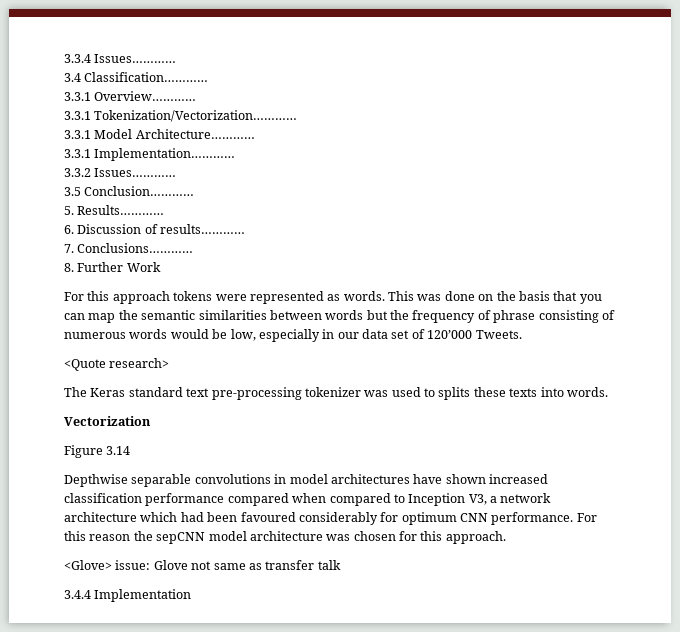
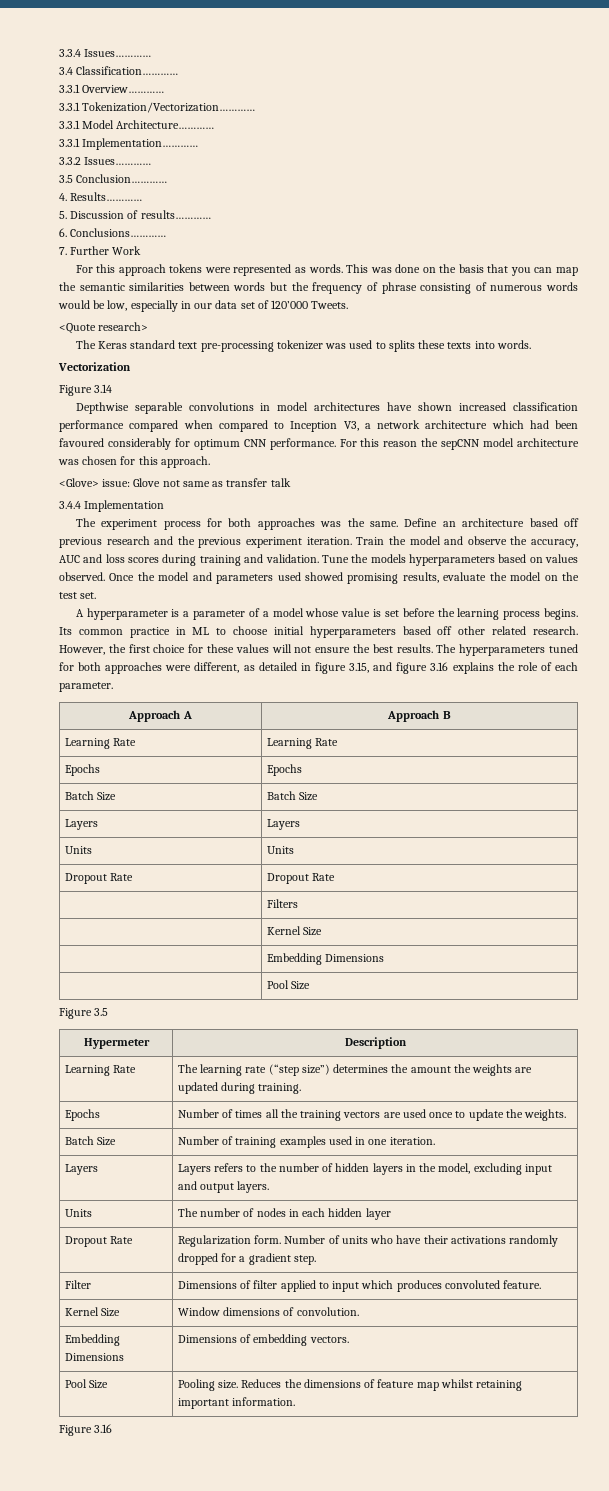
- 5. Results…………
+ 4. Results…………
- 6. Discussion of results…………
+ 5. Discussion of results…………
- 7. Conclusions…………
+ 6. Conclusions…………
- 8. Further Work
+ 7. Further Work
+ The experiment process for both approaches was the same. Define an architecture based off previous research and the previous experiment iteration. Train the model and observe the accuracy, AUC and loss scores during training and validation. Tune the models hyperparameters based on values observed. Once the model and parameters used showed promising results, evaluate the model on the test set.
+ A hyperparameter is a parameter of a model whose value is set before the learning process begins. Its common practice in ML to choose initial hyperparameters based off other related research. However, the first choice for these values will not ensure the best results. The hyperparameters tuned for both approaches were different, as detailed in figure 3.15, and figure 3.16 explains the role of each parameter.
+ Approach A | Approach B
+ Learning Rate | Learning Rate
+ Epochs | Epochs
+ Batch Size | Batch Size
+ Layers | Layers
+ Units | Units
+ Dropout Rate | Dropout Rate
+ | Filters
+ | Kernel Size
+ | Embedding Dimensions
+ | Pool Size
+ Figure 3.5
+ Hypermeter | Description
+ Learning Rate | The learning rate (“step size”) determines the amount the weights are updated during training.
+ Epochs | Number of times all the training vectors are used once to update the weights.
+ Batch Size | Number of training examples used in one iteration.
+ Layers | Layers refers to the number of hidden layers in the model, excluding input and output layers.
+ Units | The number of nodes in each hidden layer
+ Dropout Rate | Regularization form. Number of units who have their activations randomly dropped for a gradient step.
+ Filter | Dimensions of filter applied to input which produces convoluted feature.
+ Kernel Size | Window dimensions of convolution.
+ Embedding Dimensions | Dimensions of embedding vectors.
+ Pool Size | Pooling size. Reduces the dimensions of feature map whilst retaining important information.
+ Figure 3.16

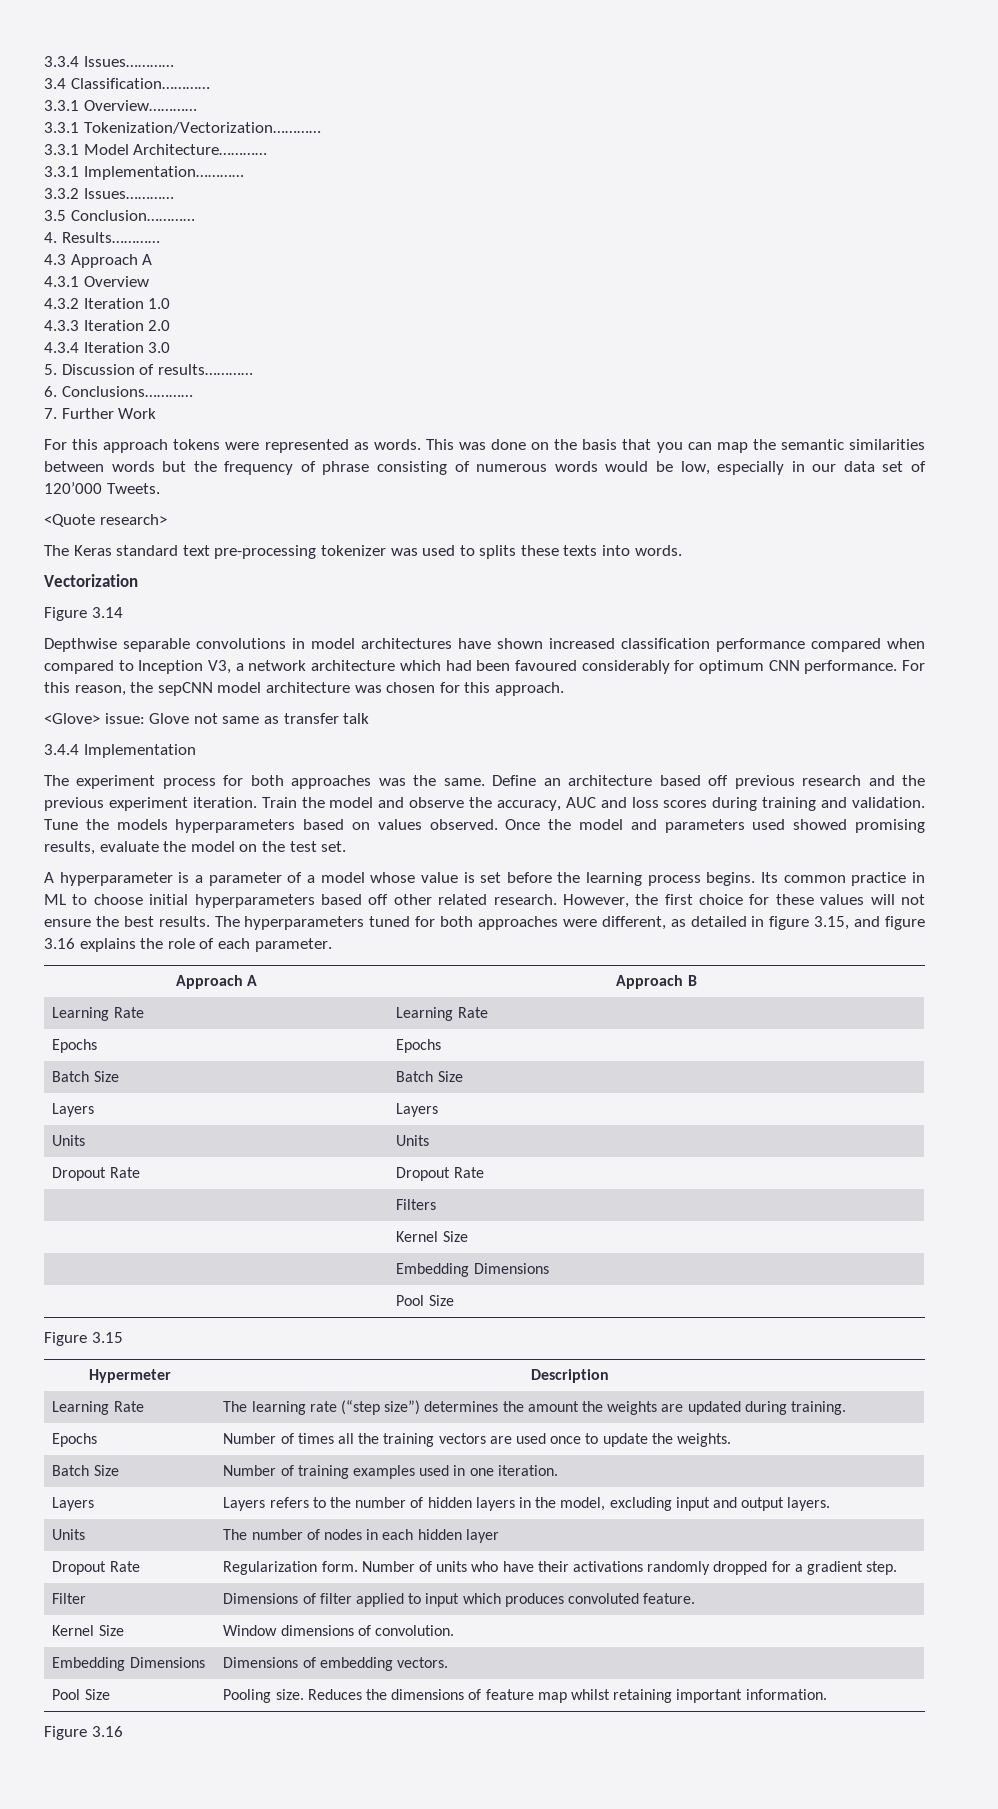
+ 4.3 Approach A
+ 4.3.1 Overview
+ 4.3.2 Iteration 1.0
+ 4.3.3 Iteration 2.0
+ 4.3.4 Iteration 3.0
- For this reason the sepCNN model architecture was chosen for this approach.
+ For this reason, the sepCNN model architecture was chosen for this approach.
- Figure 3.5
+ Figure 3.15

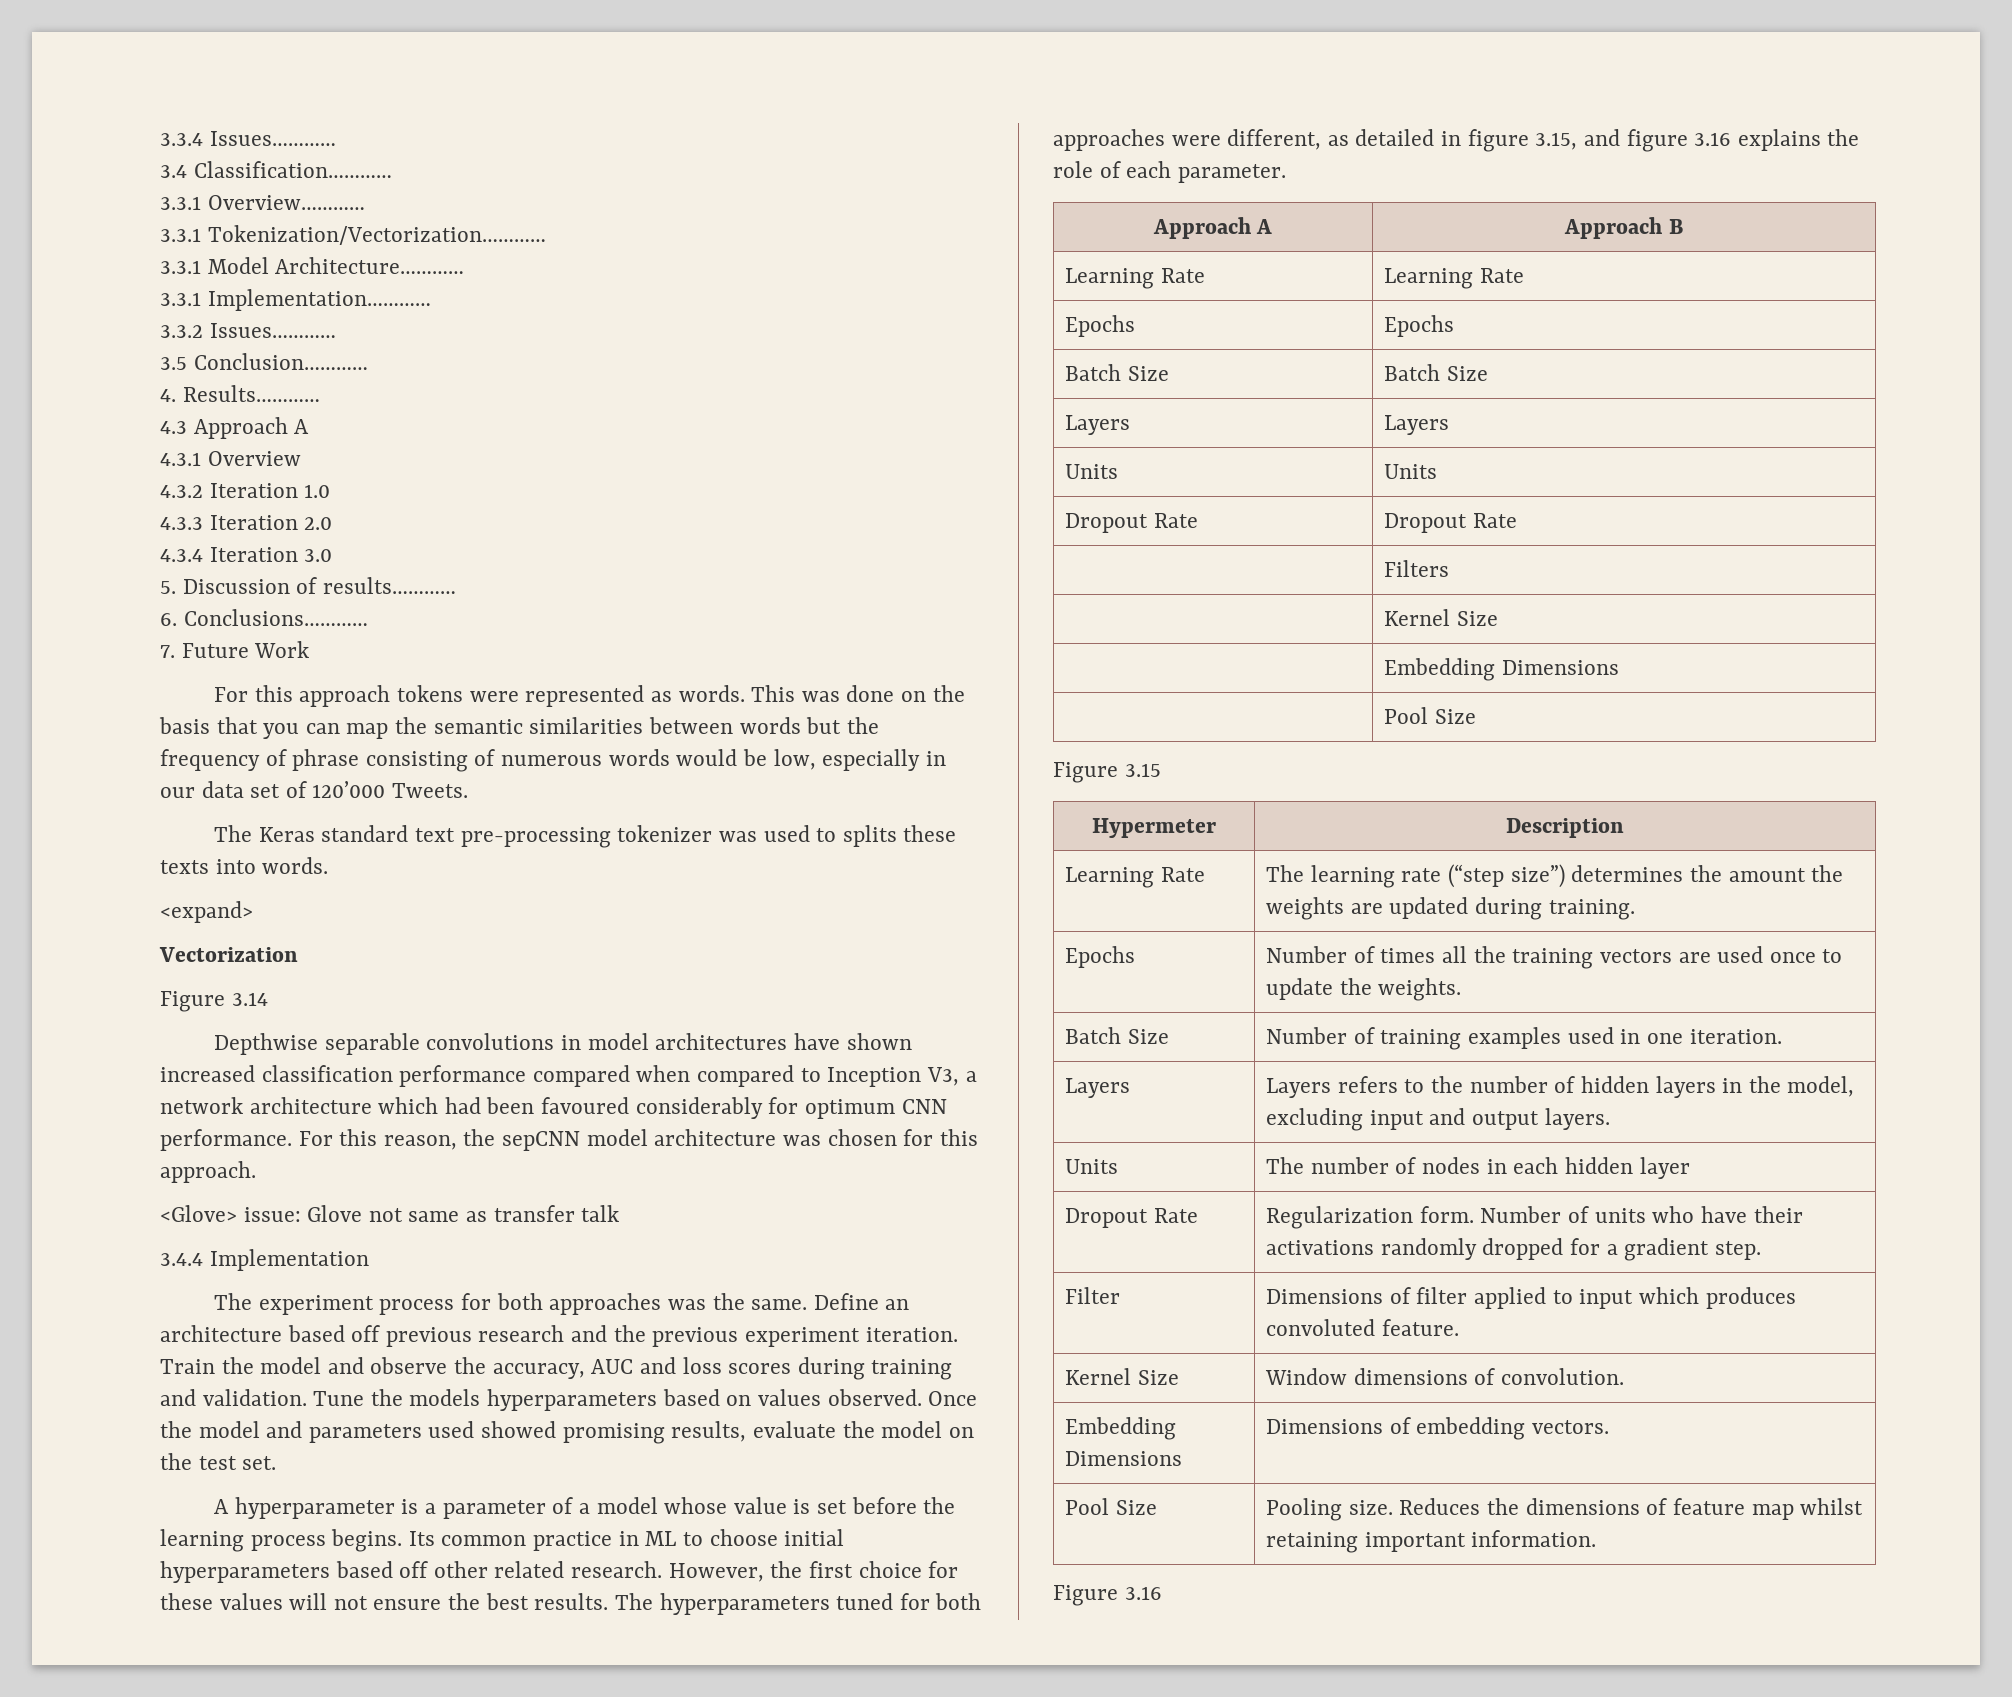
- 7. Further Work
+ 7. Future Work
- <Quote research>
+ <expand>

